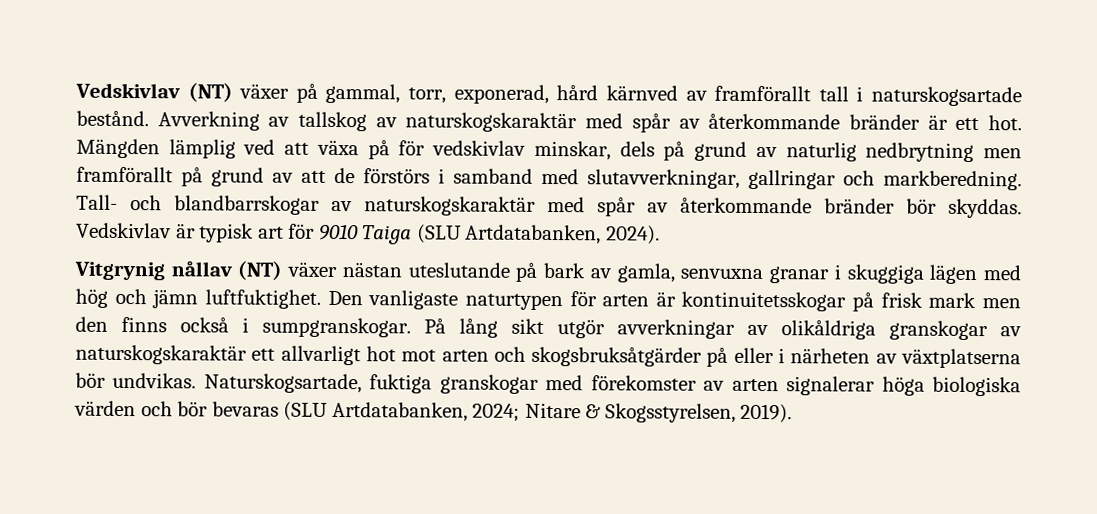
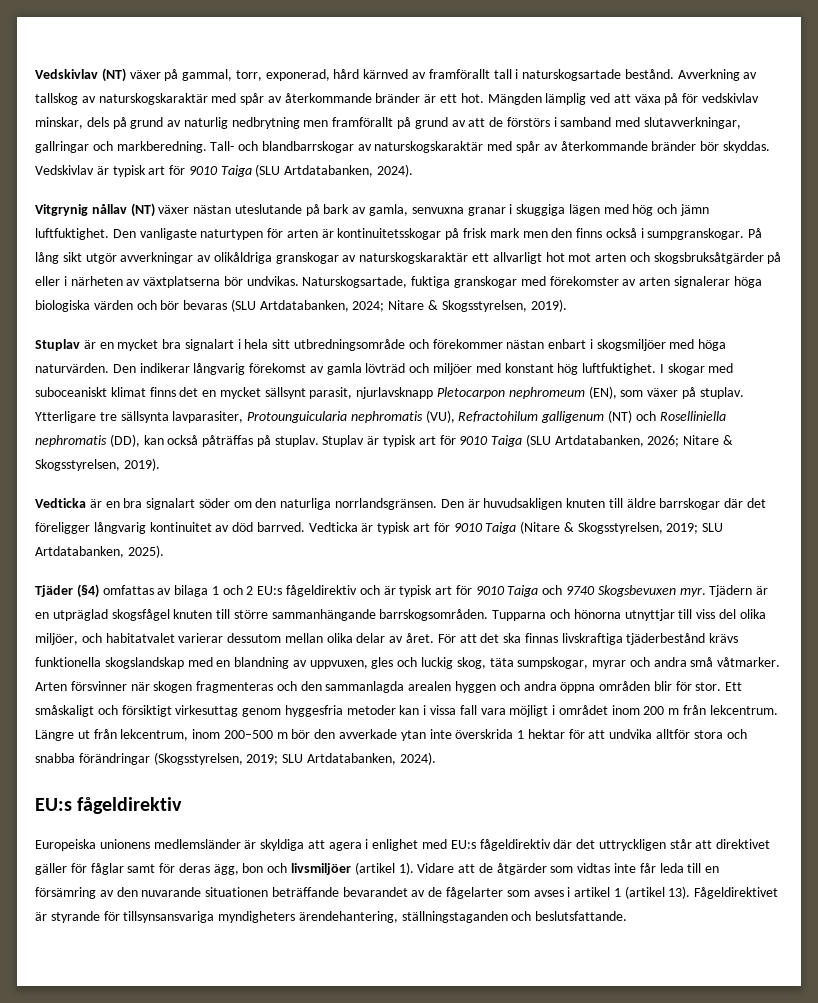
+ Stuplav är en mycket bra signalart i hela sitt utbredningsområde och förekommer nästan enbart i skogsmiljöer med höga naturvärden. Den indikerar långvarig förekomst av gamla lövträd och miljöer med konstant hög luftfuktighet. I skogar med suboceaniskt klimat finns det en mycket sällsynt parasit, njurlavsknapp Pletocarpon nephromeum (EN), som växer på stuplav. Ytterligare tre sällsynta lavparasiter, Protounguicularia nephromatis (VU), Refractohilum galligenum (NT) och Roselliniella nephromatis (DD), kan också påträffas på stuplav. Stuplav är typisk art för 9010 Taiga (SLU Artdatabanken, 2026; Nitare & Skogsstyrelsen, 2019).
+ Vedticka är en bra signalart söder om den naturliga norrlandsgränsen. Den är huvudsakligen knuten till äldre barrskogar där det föreligger långvarig kontinuitet av död barrved. Vedticka är typisk art för 9010 Taiga (Nitare & Skogsstyrelsen, 2019; SLU Artdatabanken, 2025).
+ Tjäder (§4) omfattas av bilaga 1 och 2 EU:s fågeldirektiv och är typisk art för 9010 Taiga och 9740 Skogsbevuxen myr. Tjädern är en utpräglad skogsfågel knuten till större sammanhängande barrskogsområden. Tupparna och hönorna utnyttjar till viss del olika miljöer, och habitatvalet varierar dessutom mellan olika delar av året. För att det ska finnas livskraftiga tjäderbestånd krävs funktionella skogslandskap med en blandning av uppvuxen, gles och luckig skog, täta sumpskogar, myrar och andra små våtmarker. Arten försvinner när skogen fragmenteras och den sammanlagda arealen hyggen och andra öppna områden blir för stor. Ett småskaligt och försiktigt virkesuttag genom hyggesfria metoder kan i vissa fall vara möjligt i området inom 200 m från lekcentrum. Längre ut från lekcentrum, inom 200–500 m bör den avverkade ytan inte överskrida 1 hektar för att undvika alltför stora och snabba förändringar (Skogsstyrelsen, 2019; SLU Artdatabanken, 2024).
+ EU:s fågeldirektiv
+ Europeiska unionens medlemsländer är skyldiga att agera i enlighet med EU:s fågeldirektiv där det uttryckligen står att direktivet gäller för fåglar samt för deras ägg, bon och livsmiljöer (artikel 1). Vidare att de åtgärder som vidtas inte får leda till en försämring av den nuvarande situationen beträffande bevarandet av de fågelarter som avses i artikel 1 (artikel 13). Fågeldirektivet är styrande för tillsynsansvariga myndigheters ärendehantering, ställningstaganden och beslutsfattande.

